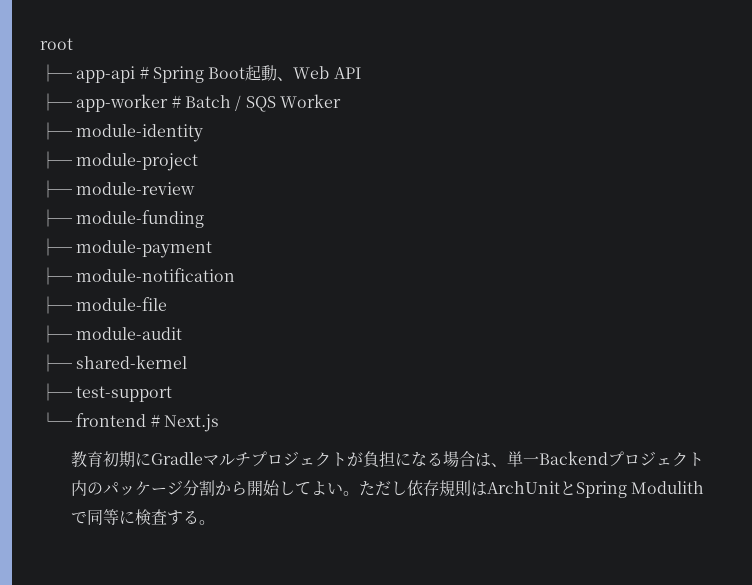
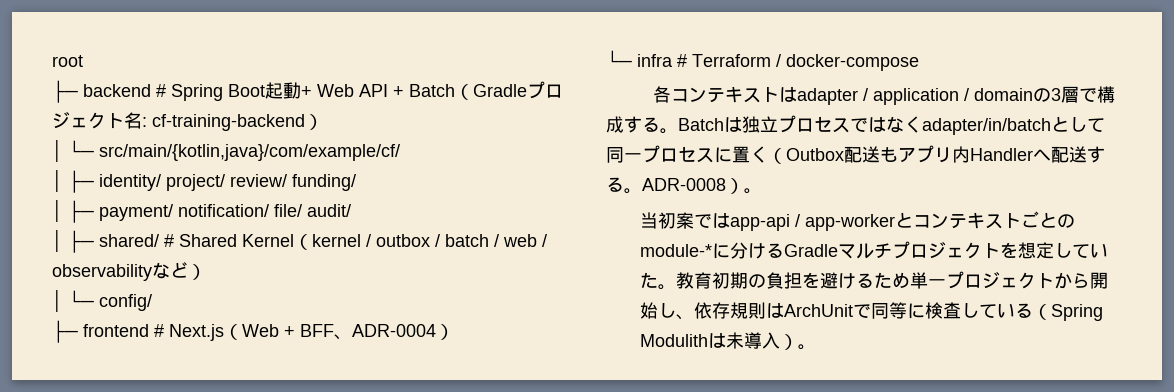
- ├─ app-api # Spring Boot起動、Web API
- ├─ app-worker # Batch / SQS Worker
- ├─ module-identity
- ├─ module-project
- ├─ module-review
- ├─ module-funding
- ├─ module-payment
- ├─ module-notification
- ├─ module-file
- ├─ module-audit
- ├─ shared-kernel
- ├─ test-support
- └─ frontend # Next.js
- 教育初期にGradleマルチプロジェクトが負担になる場合は、単一Backendプロジェクト内のパッケージ分割から開始してよい。ただし依存規則はArchUnitとSpring Modulithで同等に検査する。
+ ├─ backend # Spring Boot起動+ Web API + Batch（Gradleプロジェクト名: cf-training-backend）
+ │ └─ src/main/{kotlin,java}/com/example/cf/
+ │ ├─ identity/ project/ review/ funding/
+ │ ├─ payment/ notification/ file/ audit/
+ │ ├─ shared/ # Shared Kernel（kernel / outbox / batch / web / observabilityなど）
+ │ └─ config/
+ ├─ frontend # Next.js（Web + BFF、ADR-0004）
+ └─ infra # Terraform / docker-compose
+ 各コンテキストはadapter / application / domainの3層で構成する。Batchは独立プロセスではなくadapter/in/batchとして同一プロセスに置く（Outbox配送もアプリ内Handlerへ配送する。ADR-0008）。
+ 当初案ではapp-api / app-workerとコンテキストごとのmodule-*に分けるGradleマルチプロジェクトを想定していた。教育初期の負担を避けるため単一プロジェクトから開始し、依存規則はArchUnitで同等に検査している（Spring Modulithは未導入）。

